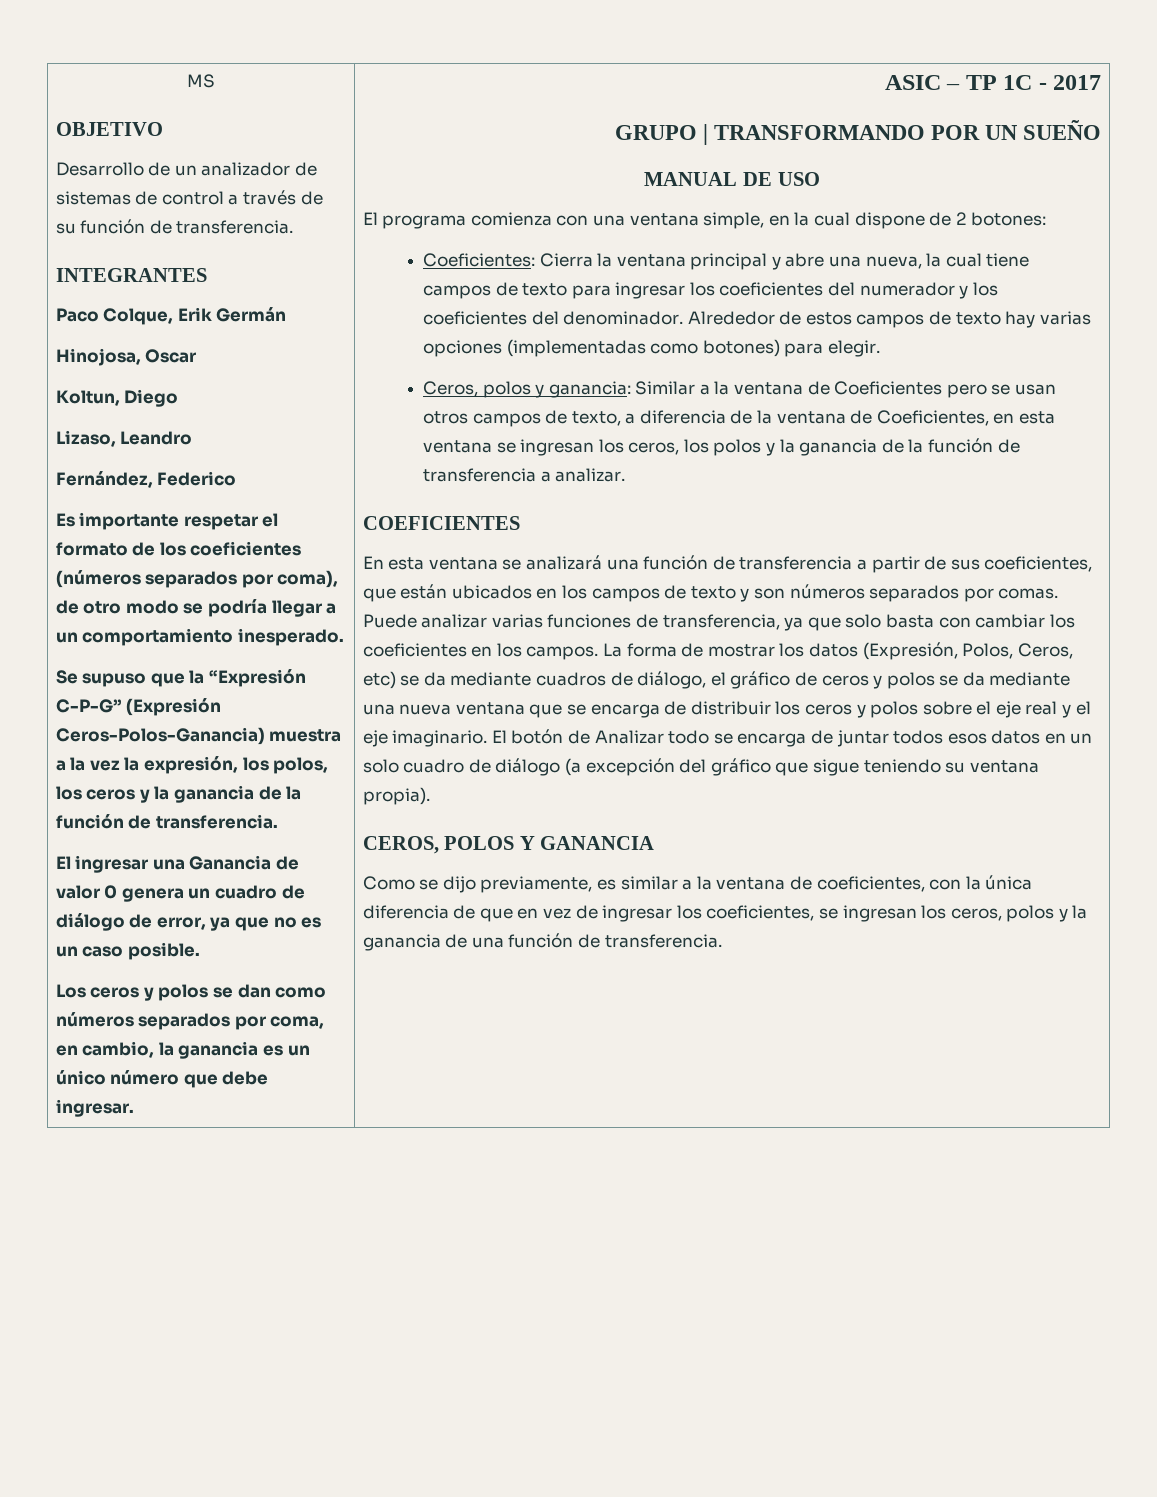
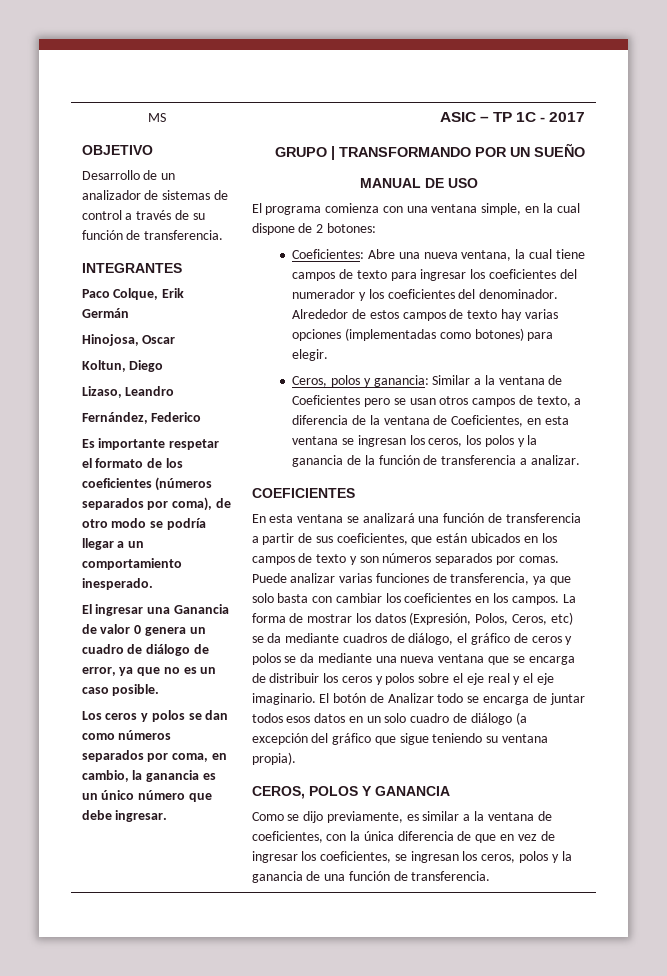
- Se supuso que la “Expresión C-P-G” (Expresión Ceros-Polos-Ganancia) muestra a la vez la expresión, los polos, los ceros y la ganancia de la función de transferencia.
- Coeficientes: Cierra la ventana principal y abre una nueva, la cual tiene campos de texto para ingresar los coeficientes del numerador y los coeficientes del denominador.
+ Coeficientes: Abre una nueva ventana, la cual tiene campos de texto para ingresar los coeficientes del numerador y los coeficientes del denominador.

